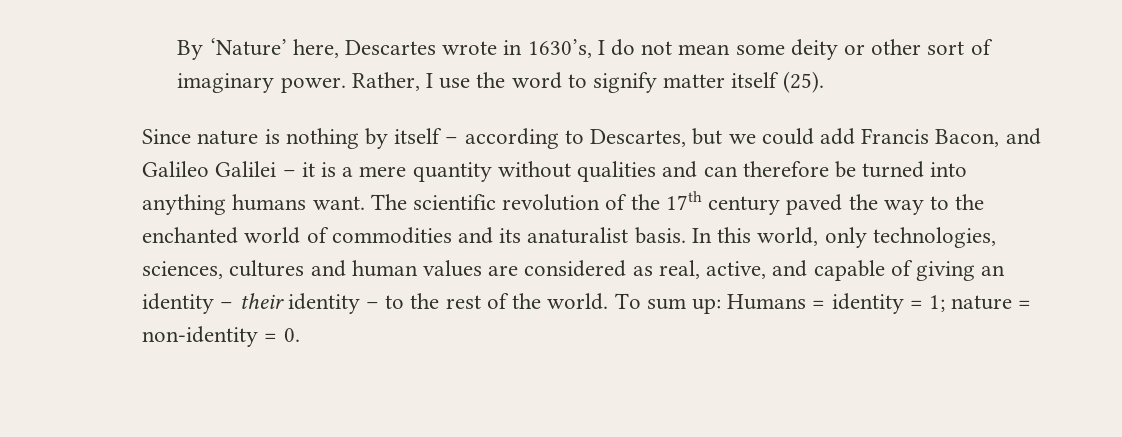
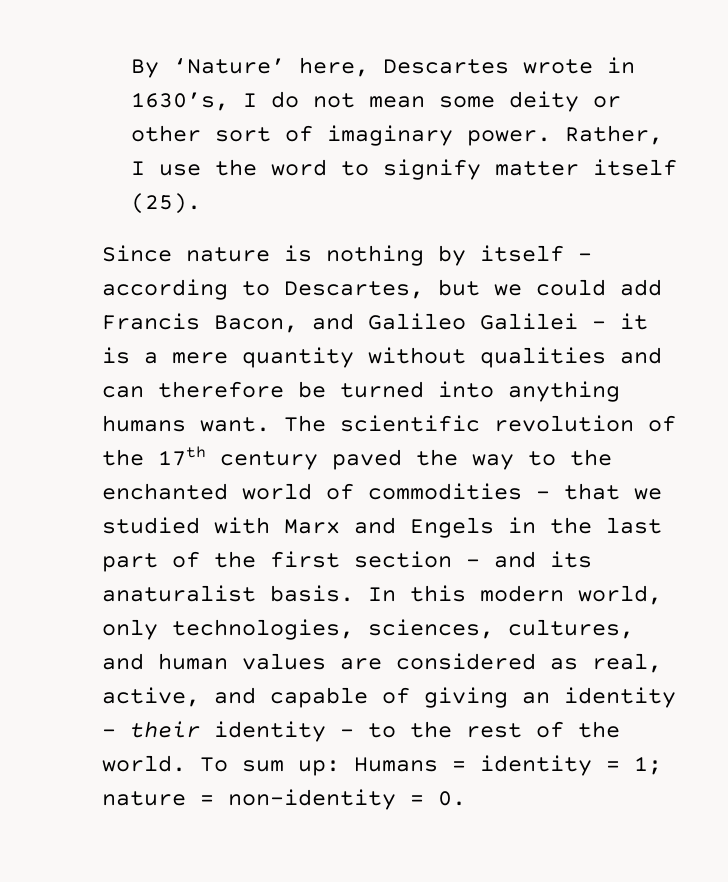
- The scientific revolution of the 17th century paved the way to the enchanted world of commodities and its anaturalist basis.
+ The scientific revolution of the 17th century paved the way to the enchanted world of commodities – that we studied with Marx and Engels in the last part of the first section - and its anaturalist basis.
- In this world, only technologies, sciences, cultures and human values are considered as real, active, and capable of giving an identity – their identity – to the rest of the world.
+ In this modern world, only technologies, sciences, cultures, and human values are considered as real, active, and capable of giving an identity – their identity – to the rest of the world.

